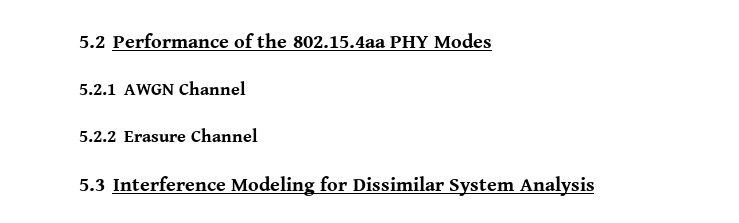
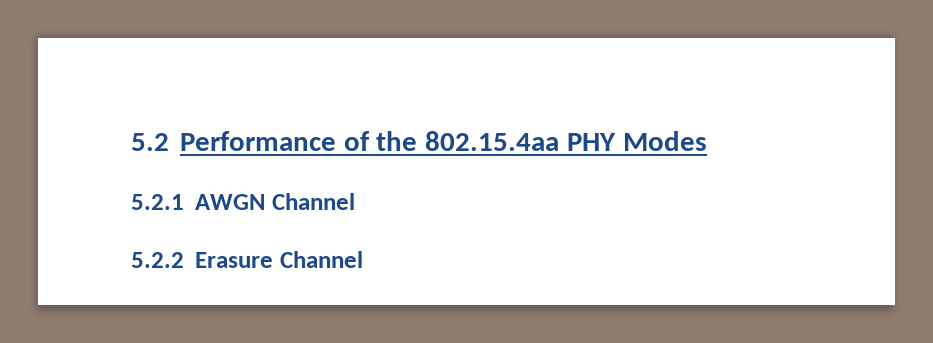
- 5.3 Interference Modeling for Dissimilar System Analysis

